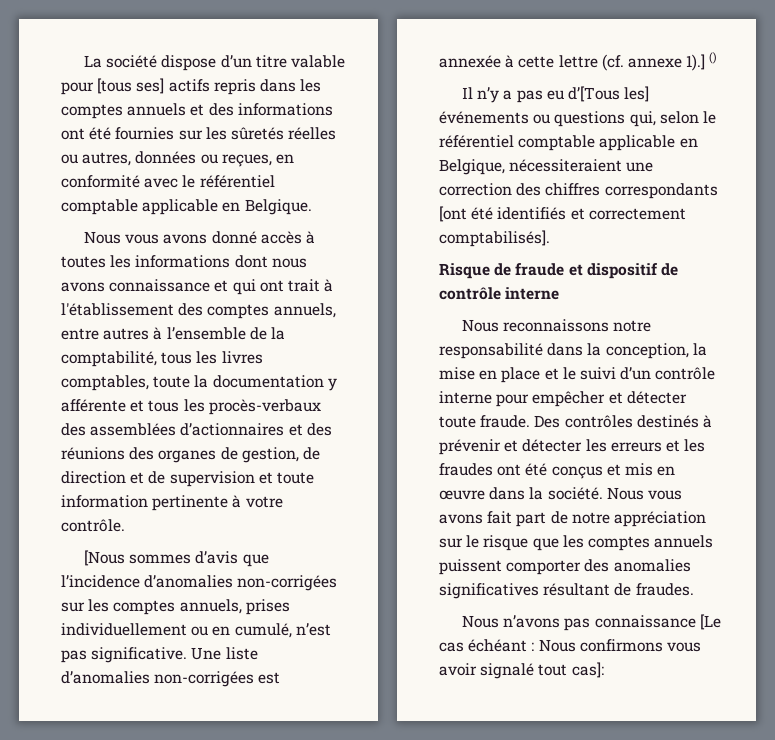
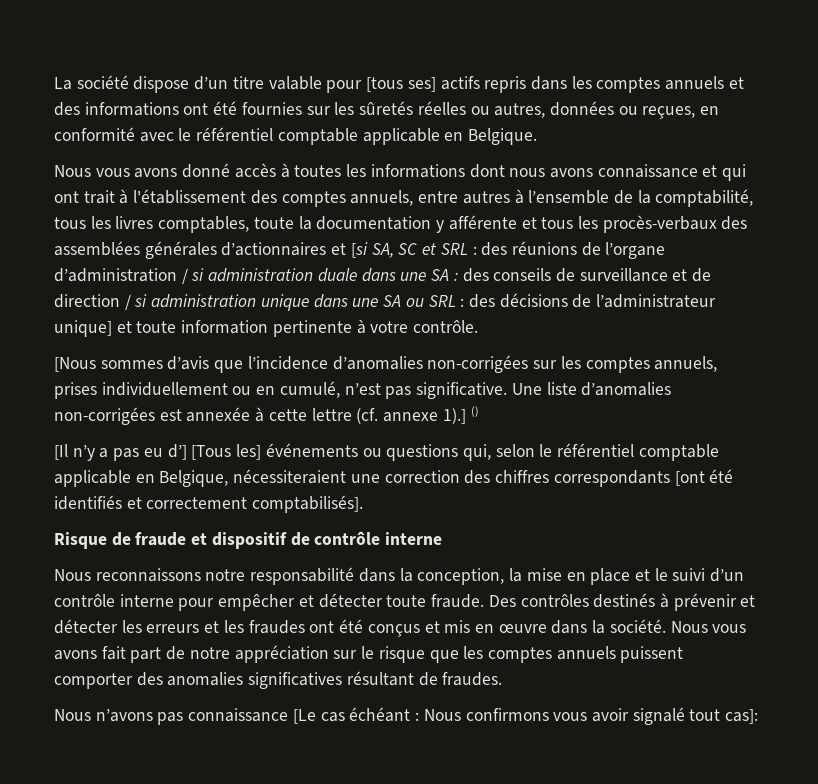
- Nous vous avons donné accès à toutes les informations dont nous avons connaissance et qui ont trait à l'établissement des comptes annuels, entre autres à l’ensemble de la comptabilité, tous les livres comptables, toute la documentation y afférente et tous les procès-verbaux des assemblées d’actionnaires et des réunions des organes de gestion, de direction et de supervision et toute information pertinente à votre contrôle.
+ Nous vous avons donné accès à toutes les informations dont nous avons connaissance et qui ont trait à l'établissement des comptes annuels, entre autres à l’ensemble de la comptabilité, tous les livres comptables, toute la documentation y afférente et tous les procès-verbaux des assemblées générales d’actionnaires et [si SA, SC et SRL : des réunions de l’organe d’administration / si administration duale dans une SA : des conseils de surveillance et de direction / si administration unique dans une SA ou SRL : des décisions de l’administrateur unique] et toute information pertinente à votre contrôle.
- Il n’y a pas eu d’[Tous les] événements ou questions qui, selon le référentiel comptable applicable en Belgique, nécessiteraient une correction des chiffres correspondants [ont été identifiés et correctement comptabilisés].
+ [Il n’y a pas eu d’] [Tous les] événements ou questions qui, selon le référentiel comptable applicable en Belgique, nécessiteraient une correction des chiffres correspondants [ont été identifiés et correctement comptabilisés].

